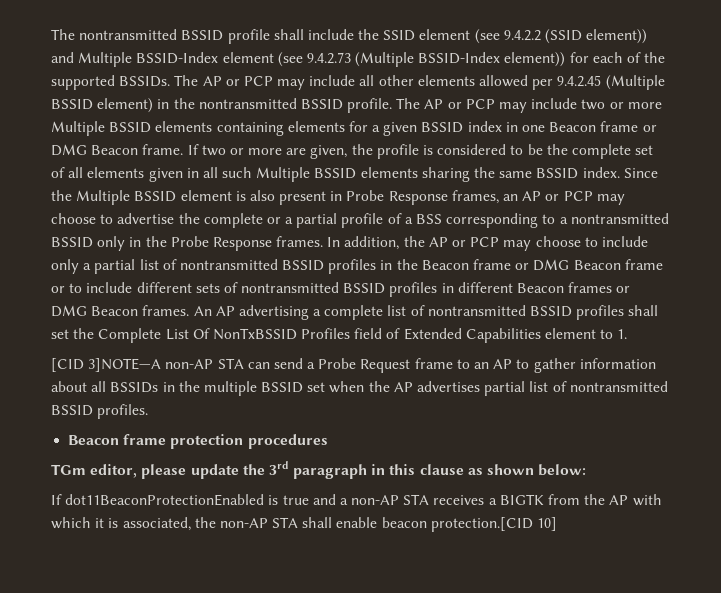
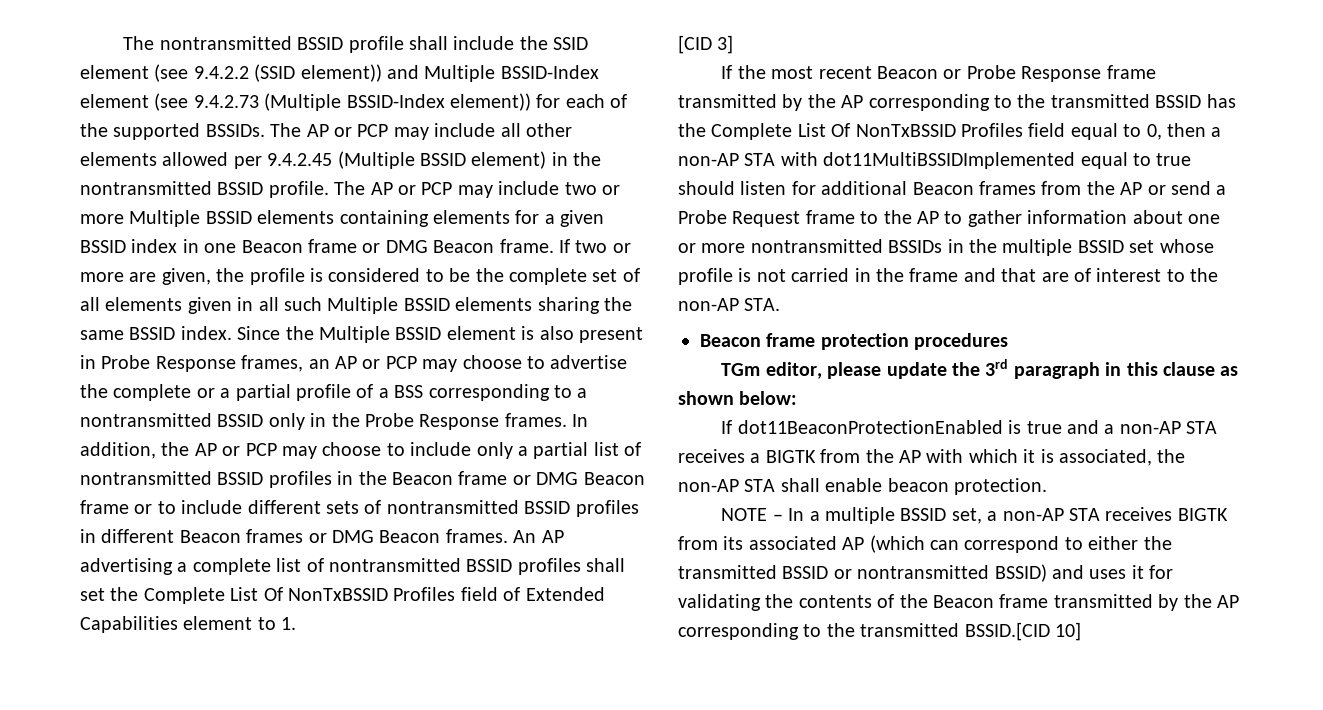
- [CID 3]NOTE—A non-AP STA can send a Probe Request frame to an AP to gather information about all BSSIDs in the multiple BSSID set when the AP advertises partial list of nontransmitted BSSID profiles.
+ [CID 3]
+ If the most recent Beacon or Probe Response frame transmitted by the AP corresponding to the transmitted BSSID has the Complete List Of NonTxBSSID Profiles field equal to 0, then a non-AP STA with dot11MultiBSSIDImplemented equal to true should listen for additional Beacon frames from the AP or send a Probe Request frame to the AP to gather information about one or more nontransmitted BSSIDs in the multiple BSSID set whose profile is not carried in the frame and that are of interest to the non-AP STA.
- If dot11BeaconProtectionEnabled is true and a non-AP STA receives a BIGTK from the AP with which it is associated, the non-AP STA shall enable beacon protection.[CID 10]
+ If dot11BeaconProtectionEnabled is true and a non-AP STA receives a BIGTK from the AP with which it is associated, the non-AP STA shall enable beacon protection.
+ NOTE – In a multiple BSSID set, a non-AP STA receives BIGTK from its associated AP (which can correspond to either the transmitted BSSID or nontransmitted BSSID) and uses it for validating the contents of the Beacon frame transmitted by the AP corresponding to the transmitted BSSID.[CID 10]

